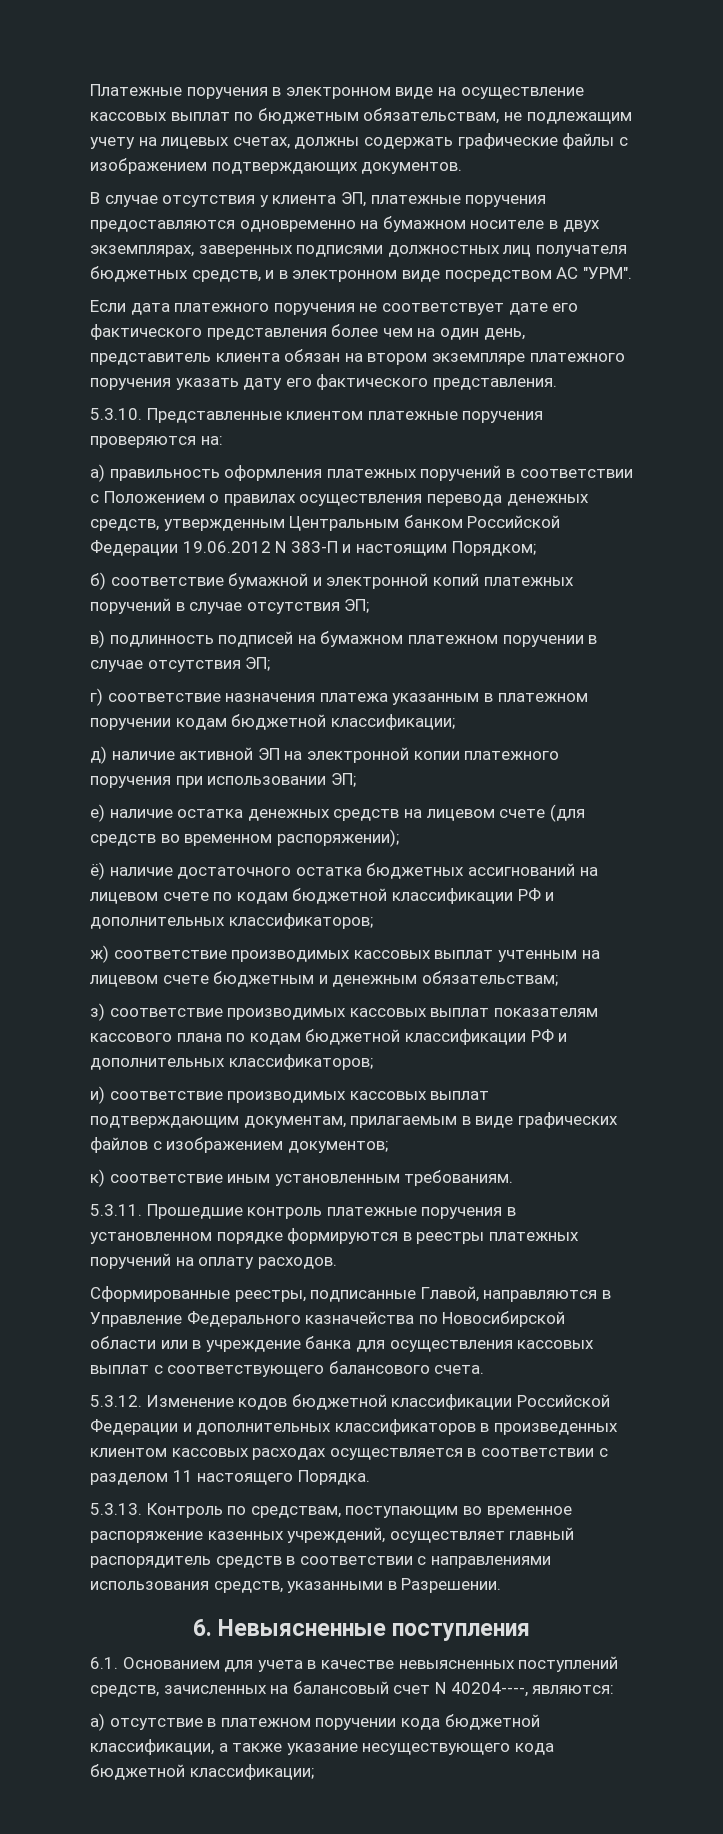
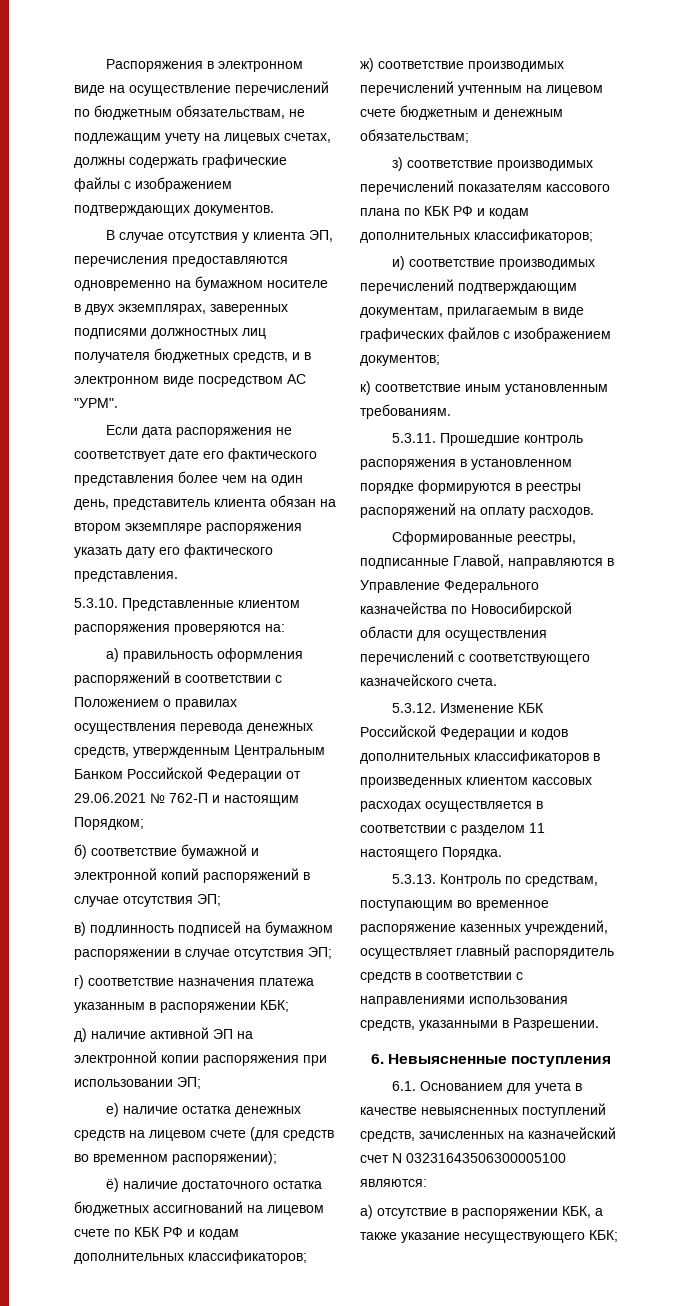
- Платежные поручения в электронном виде на осуществление кассовых выплат по бюджетным обязательствам, не подлежащим учету на лицевых счетах, должны содержать графические файлы с изображением подтверждающих документов.
+ Распоряжения в электронном виде на осуществление перечислений по бюджетным обязательствам, не подлежащим учету на лицевых счетах, должны содержать графические файлы с изображением подтверждающих документов.
- В случае отсутствия у клиента ЭП, платежные поручения предоставляются одновременно на бумажном носителе в двух экземплярах, заверенных подписями должностных лиц получателя бюджетных средств, и в электронном виде посредством АС "УРМ".
+ В случае отсутствия у клиента ЭП, перечисления предоставляются одновременно на бумажном носителе в двух экземплярах, заверенных подписями должностных лиц получателя бюджетных средств, и в электронном виде посредством АС "УРМ".
- Если дата платежного поручения не соответствует дате его фактического представления более чем на один день, представитель клиента обязан на втором экземпляре платежного поручения указать дату его фактического представления.
+ Если дата распоряжения не соответствует дате его фактического представления более чем на один день, представитель клиента обязан на втором экземпляре распоряжения указать дату его фактического представления.
- 5.3.10. Представленные клиентом платежные поручения проверяются на:
+ 5.3.10. Представленные клиентом распоряжения проверяются на:
- а) правильность оформления платежных поручений в соответствии с Положением о правилах осуществления перевода денежных средств, утвержденным Центральным банком Российской Федерации 19.06.2012 N 383-П и настоящим Порядком;
+ а) правильность оформления распоряжений в соответствии с Положением о правилах осуществления перевода денежных средств, утвержденным Центральным Банком Российской Федерации от 29.06.2021 № 762-П и настоящим Порядком;
- б) соответствие бумажной и электронной копий платежных поручений в случае отсутствия ЭП;
+ б) соответствие бумажной и электронной копий распоряжений в случае отсутствия ЭП;
- в) подлинность подписей на бумажном платежном поручении в случае отсутствия ЭП;
+ в) подлинность подписей на бумажном распоряжении в случае отсутствия ЭП;
- г) соответствие назначения платежа указанным в платежном поручении кодам бюджетной классификации;
+ г) соответствие назначения платежа указанным в распоряжении КБК;
- д) наличие активной ЭП на электронной копии платежного поручения при использовании ЭП;
+ д) наличие активной ЭП на электронной копии распоряжения при использовании ЭП;
- ё) наличие достаточного остатка бюджетных ассигнований на лицевом счете по кодам бюджетной классификации РФ и дополнительных классификаторов;
+ ё) наличие достаточного остатка бюджетных ассигнований на лицевом счете по КБК РФ и кодам дополнительных классификаторов;
- ж) соответствие производимых кассовых выплат учтенным на лицевом счете бюджетным и денежным обязательствам;
+ ж) соответствие производимых перечислений учтенным на лицевом счете бюджетным и денежным обязательствам;
- з) соответствие производимых кассовых выплат показателям кассового плана по кодам бюджетной классификации РФ и дополнительных классификаторов;
+ з) соответствие производимых перечислений показателям кассового плана по КБК РФ и кодам дополнительных классификаторов;
- и) соответствие производимых кассовых выплат подтверждающим документам, прилагаемым в виде графических файлов с изображением документов;
+ и) соответствие производимых перечислений подтверждающим документам, прилагаемым в виде графических файлов с изображением документов;
- 5.3.11. Прошедшие контроль платежные поручения в установленном порядке формируются в реестры платежных поручений на оплату расходов.
+ 5.3.11. Прошедшие контроль распоряжения в установленном порядке формируются в реестры распоряжений на оплату расходов.
- Сформированные реестры, подписанные Главой, направляются в Управление Федерального казначейства по Новосибирской области или в учреждение банка для осуществления кассовых выплат с соответствующего балансового счета.
+ Сформированные реестры, подписанные Главой, направляются в Управление Федерального казначейства по Новосибирской области для осуществления перечислений с соответствующего казначейского счета.
- 5.3.12. Изменение кодов бюджетной классификации Российской Федерации и дополнительных классификаторов в произведенных клиентом кассовых расходах осуществляется в соответствии с разделом 11 настоящего Порядка.
+ 5.3.12. Изменение КБК Российской Федерации и кодов дополнительных классификаторов в произведенных клиентом кассовых расходах осуществляется в соответствии с разделом 11 настоящего Порядка.
- 6.1. Основанием для учета в качестве невыясненных поступлений средств, зачисленных на балансовый счет N 40204----, являются:
+ 6.1. Основанием для учета в качестве невыясненных поступлений средств, зачисленных на казначейский счет N 03231643506300005100 являются:
- а) отсутствие в платежном поручении кода бюджетной классификации, а также указание несуществующего кода бюджетной классификации;
+ а) отсутствие в распоряжении КБК, а также указание несуществующего КБК;

